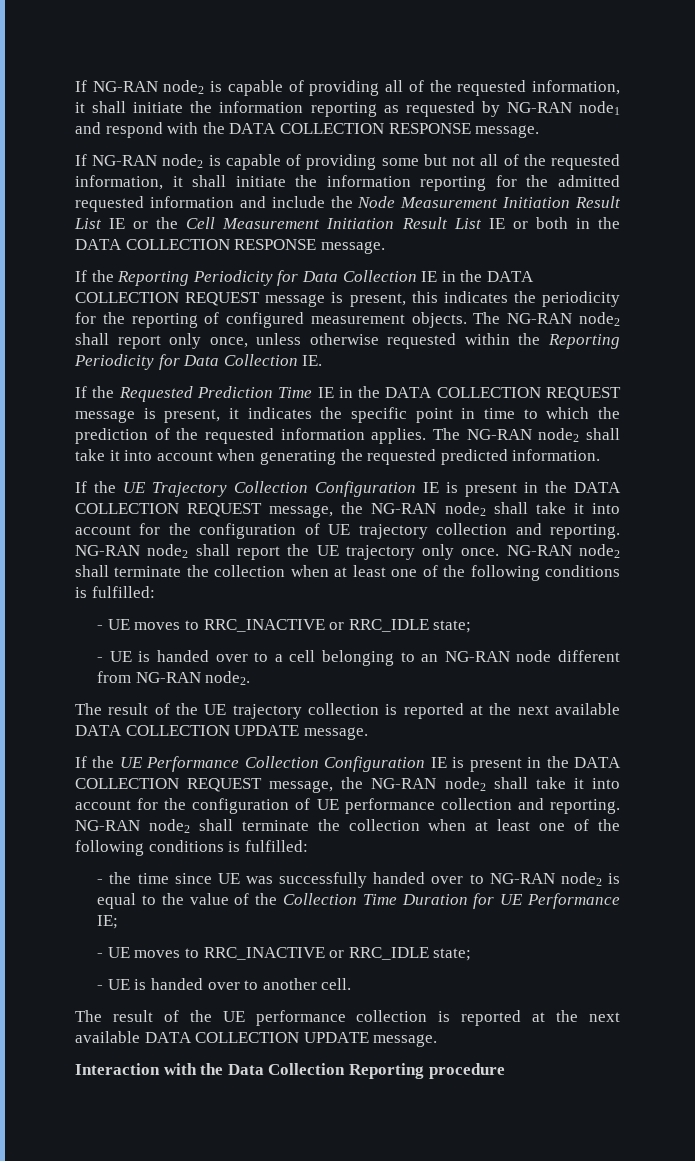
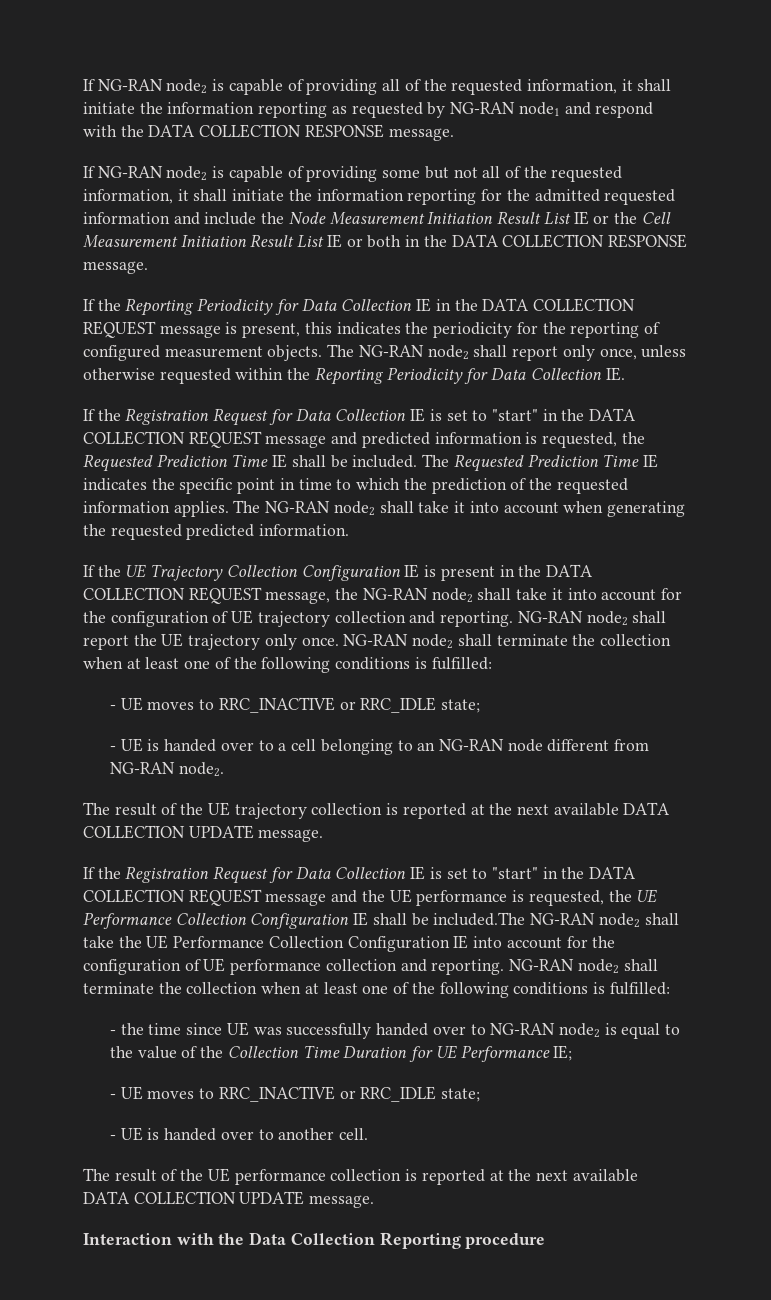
- If the Requested Prediction Time IE in the DATA COLLECTION REQUEST message is present, it indicates the specific point in time to which the prediction of the requested information applies.
+ If the Registration Request for Data Collection IE is set to "start" in the DATA COLLECTION REQUEST message and predicted information is requested, the Requested Prediction Time IE shall be included. The Requested Prediction Time IE indicates the specific point in time to which the prediction of the requested information applies.
- If the UE Performance Collection Configuration IE is present in the DATA COLLECTION REQUEST message, the NG-RAN node2 shall take it into account for the configuration of UE performance collection and reporting.
+ If the Registration Request for Data Collection IE is set to "start" in the DATA COLLECTION REQUEST message and the UE performance is requested, the UE Performance Collection Configuration IE shall be included.The NG-RAN node2 shall take the UE Performance Collection Configuration IE into account for the configuration of UE performance collection and reporting.

